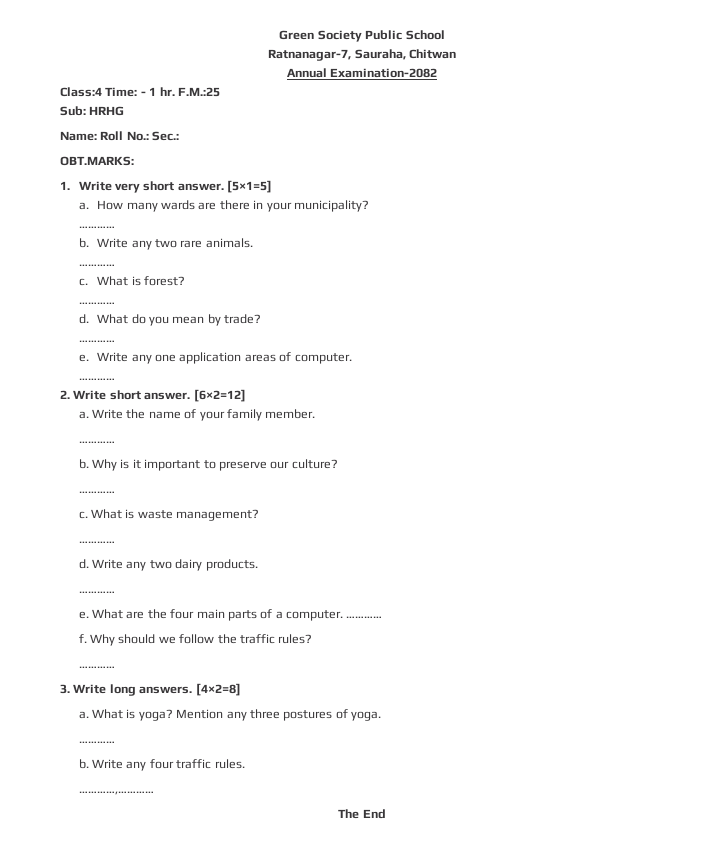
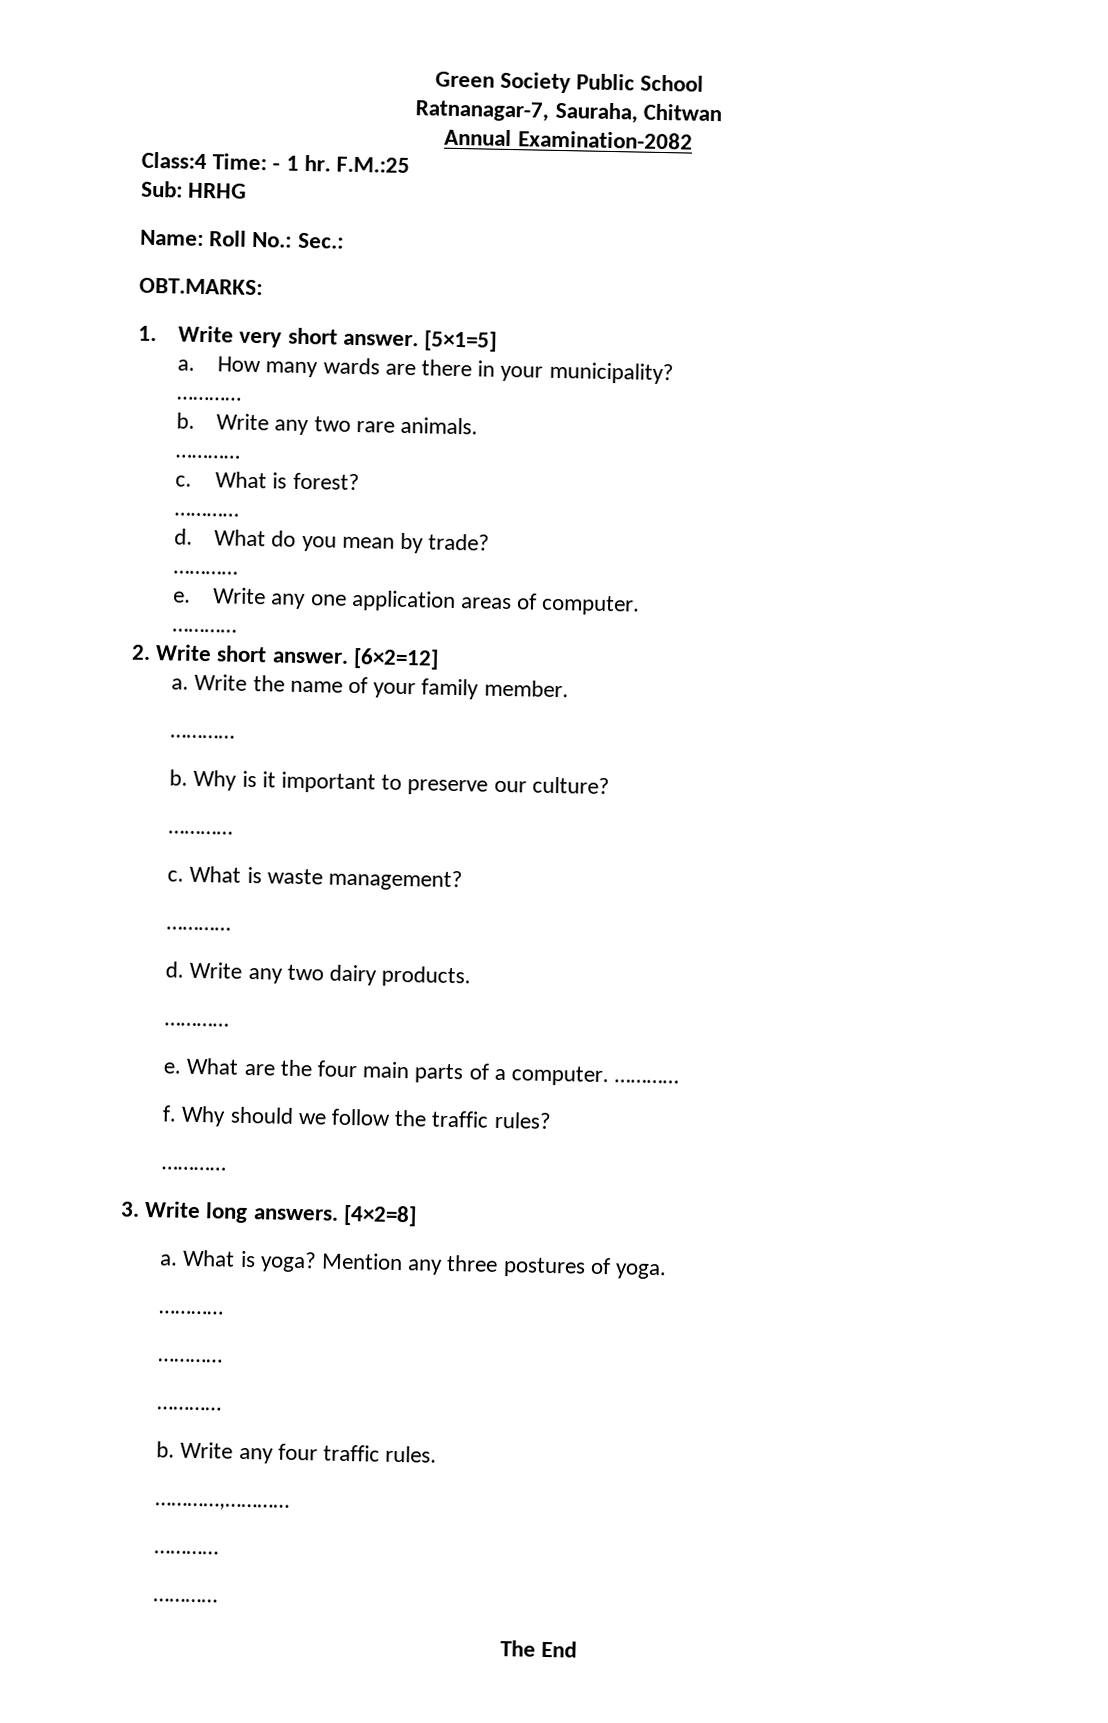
  Mention any three postures of yoga.
+ …………
+ …………
  …………,…………
+ …………
+ …………

